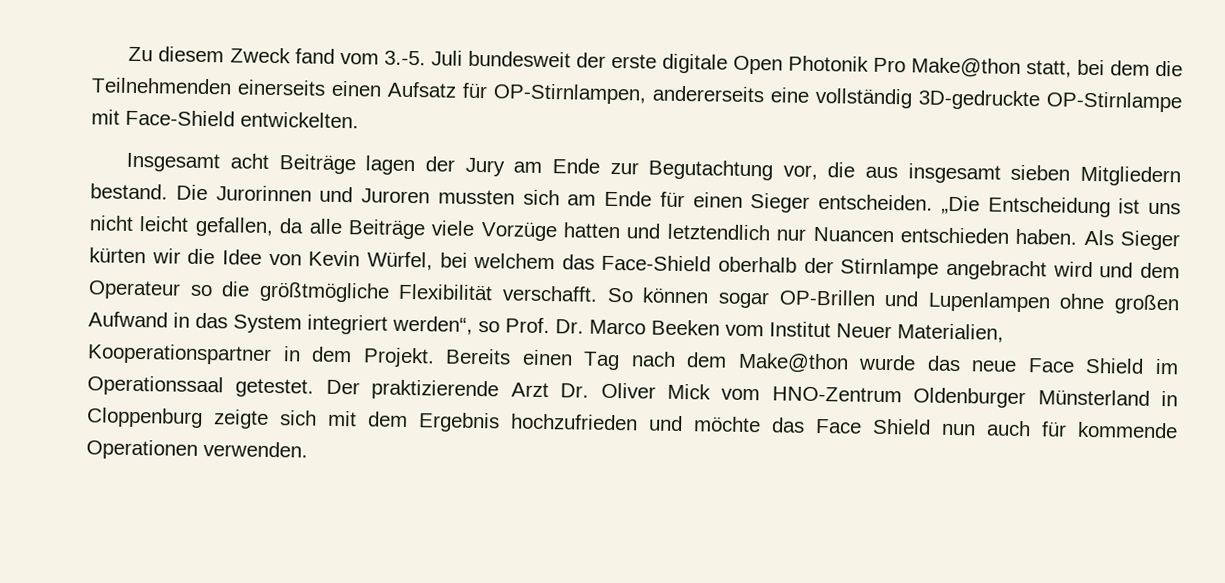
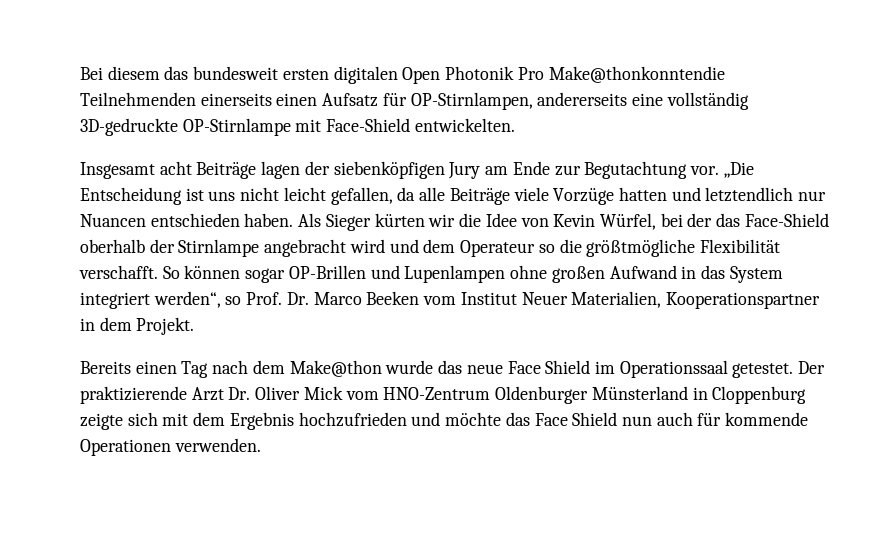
- Zu diesem Zweck fand vom 3.-5. Juli bundesweit der erste digitale Open Photonik Pro Make@thon statt, bei dem die Teilnehmenden einerseits einen Aufsatz für OP-Stirnlampen, andererseits eine vollständig 3D-gedruckte OP-Stirnlampe mit Face-Shield entwickelten.
+ Bei diesem das bundesweit ersten digitalen Open Photonik Pro Make@thonkonntendie Teilnehmenden einerseits einen Aufsatz für OP-Stirnlampen, andererseits eine vollständig 3D-gedruckte OP-Stirnlampe mit Face-Shield entwickelten.
- Insgesamt acht Beiträge lagen der Jury am Ende zur Begutachtung vor, die aus insgesamt sieben Mitgliedern bestand. Die Jurorinnen und Juroren mussten sich am Ende für einen Sieger entscheiden.
+ Insgesamt acht Beiträge lagen der siebenköpfigen Jury am Ende zur Begutachtung vor.
- Als Sieger kürten wir die Idee von Kevin Würfel, bei welchem das Face-Shield oberhalb der Stirnlampe angebracht wird und dem Operateur so die größtmögliche Flexibilität verschafft.
+ Als Sieger kürten wir die Idee von Kevin Würfel, bei der das Face-Shield oberhalb der Stirnlampe angebracht wird und dem Operateur so die größtmögliche Flexibilität verschafft.
- So können sogar OP-Brillen und Lupenlampen ohne großen Aufwand in das System integriert werden“, so Prof. Dr. Marco Beeken vom Institut Neuer Materialien, Kooperationspartner in dem Projekt. Bereits einen Tag nach dem Make@thon wurde das neue Face Shield im Operationssaal getestet.
+ So können sogar OP-Brillen und Lupenlampen ohne großen Aufwand in das System integriert werden“, so Prof. Dr. Marco Beeken vom Institut Neuer Materialien, Kooperationspartner in dem Projekt.
+ Bereits einen Tag nach dem Make@thon wurde das neue Face Shield im Operationssaal getestet.

